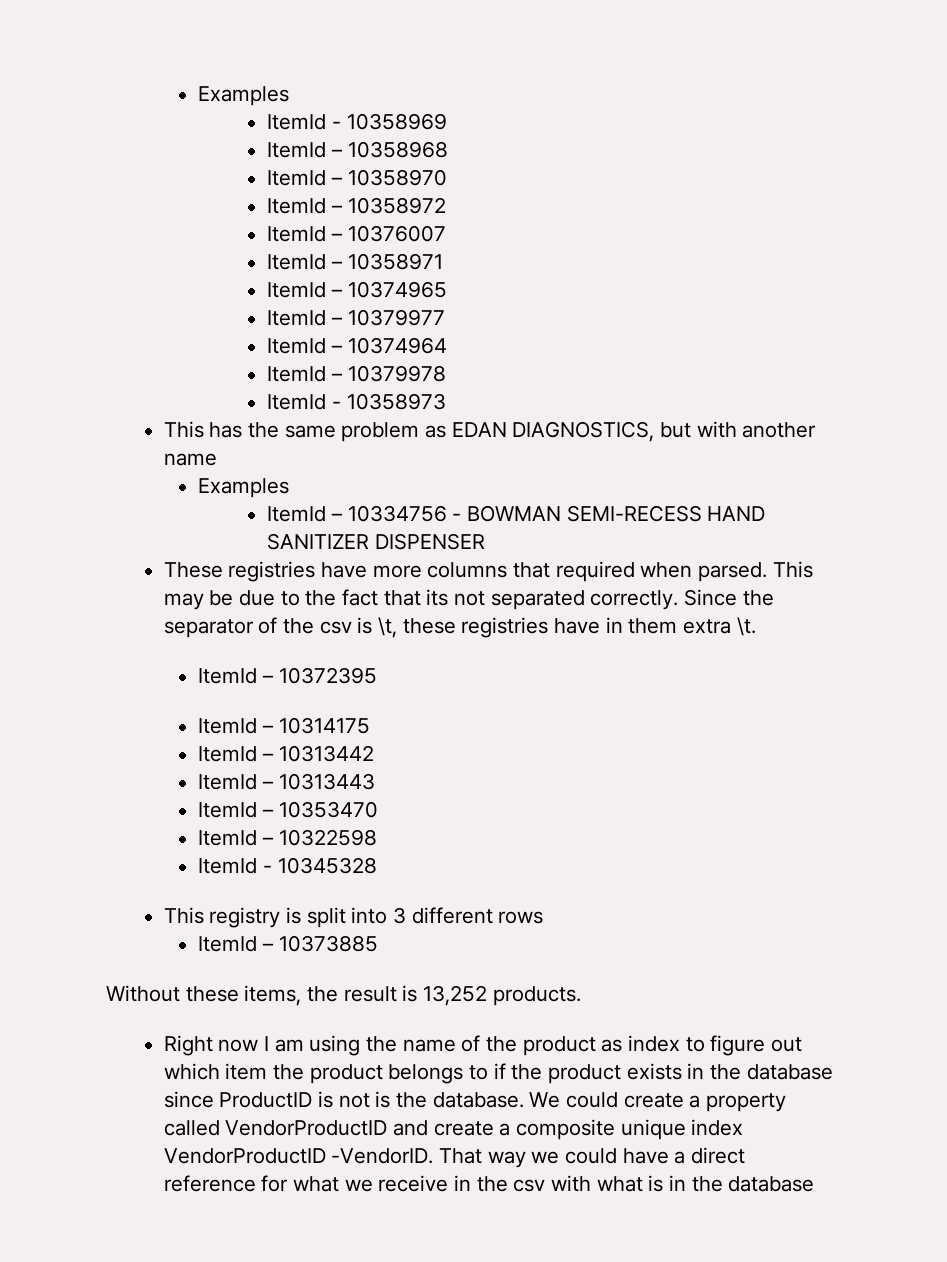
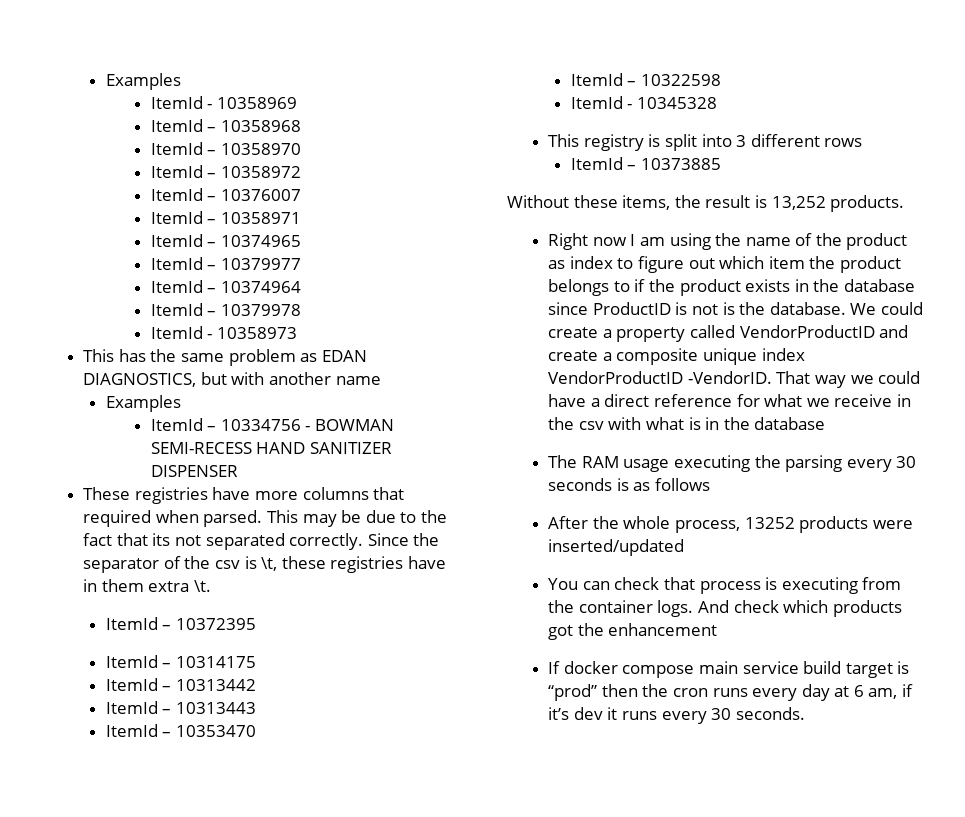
+ The RAM usage executing the parsing every 30 seconds is as follows
+ After the whole process, 13252 products were inserted/updated
+ You can check that process is executing from the container logs. And check which products got the enhancement
+ If docker compose main service build target is “prod” then the cron runs every day at 6 am, if it’s dev it runs every 30 seconds.

